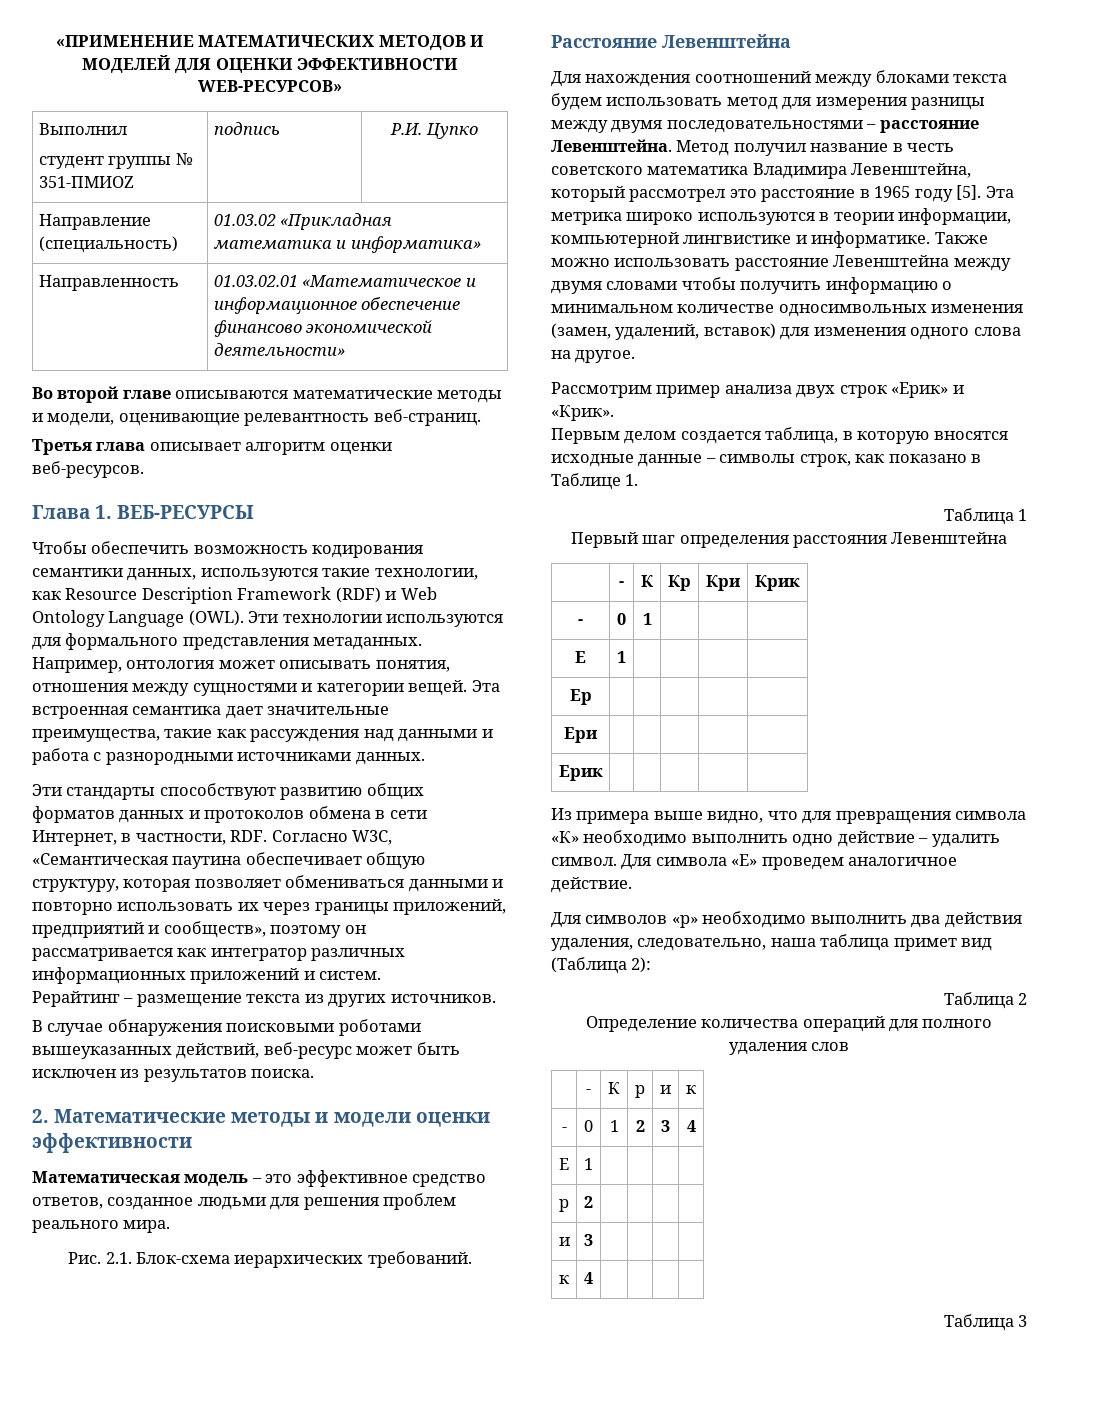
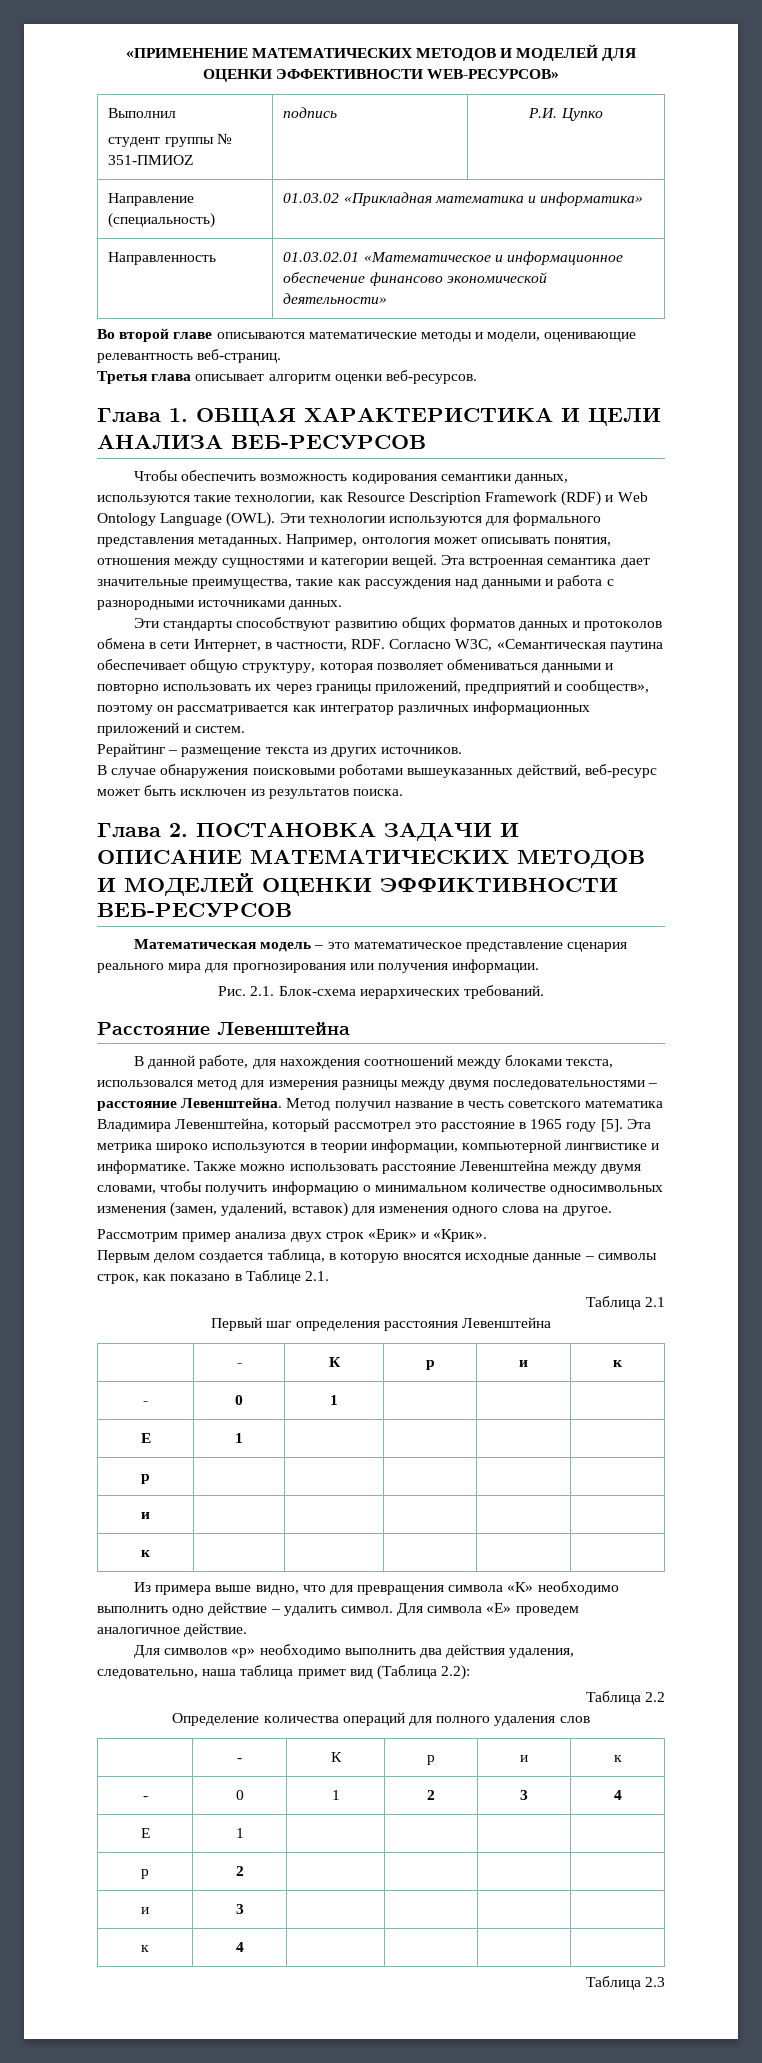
- Глава 1. ВЕБ-РЕСУРСЫ
+ Глава 1. ОБЩАЯ ХАРАКТЕРИСТИКА И ЦЕЛИ АНАЛИЗА ВЕБ-РЕСУРСОВ
- 2. Математические методы и модели оценки эффективности
- Математическая модель – это эффективное средство ответов, созданное людьми для решения проблем реального мира.
+ Глава 2. ПОСТАНОВКА ЗАДАЧИ И ОПИСАНИЕ МАТЕМАТИЧЕСКИХ МЕТОДОВ И МОДЕЛЕЙ ОЦЕНКИ ЭФФИКТИВНОСТИ ВЕБ-РЕСУРСОВ
+ Математическая модель – это математическое представление сценария реального мира для прогнозирования или получения информации.
- Для нахождения соотношений между блоками текста будем использовать метод для измерения разницы между двумя последовательностями – расстояние Левенштейна.
+ В данной работе, для нахождения соотношений между блоками текста, использовался метод для измерения разницы между двумя последовательностями – расстояние Левенштейна.
- Также можно использовать расстояние Левенштейна между двумя словами чтобы получить информацию о минимальном количестве односимвольных изменения (замен, удалений, вставок) для изменения одного слова на другое.
+ Также можно использовать расстояние Левенштейна между двумя словами, чтобы получить информацию о минимальном количестве односимвольных изменения (замен, удалений, вставок) для изменения одного слова на другое.
- Первым делом создается таблица, в которую вносятся исходные данные – символы строк, как показано в Таблице 1.
- Таблица 1
+ Первым делом создается таблица, в которую вносятся исходные данные – символы строк, как показано в Таблице 2.1.
+ Таблица 2.1
  Первый шаг определения расстояния Левенштейна
- | - | К | Кр | Кри | Крик
+ | - | К | р | и | к
- Ер | | | | |
- Ери | | | | |
- Ерик | | | | |
+ р | | | | |
+ и | | | | |
+ к | | | | |
- Для символов «р» необходимо выполнить два действия удаления, следовательно, наша таблица примет вид (Таблица 2):
- Таблица 2
+ Для символов «р» необходимо выполнить два действия удаления, следовательно, наша таблица примет вид (Таблица 2.2):
+ Таблица 2.2
- Таблица 3
+ Таблица 2.3

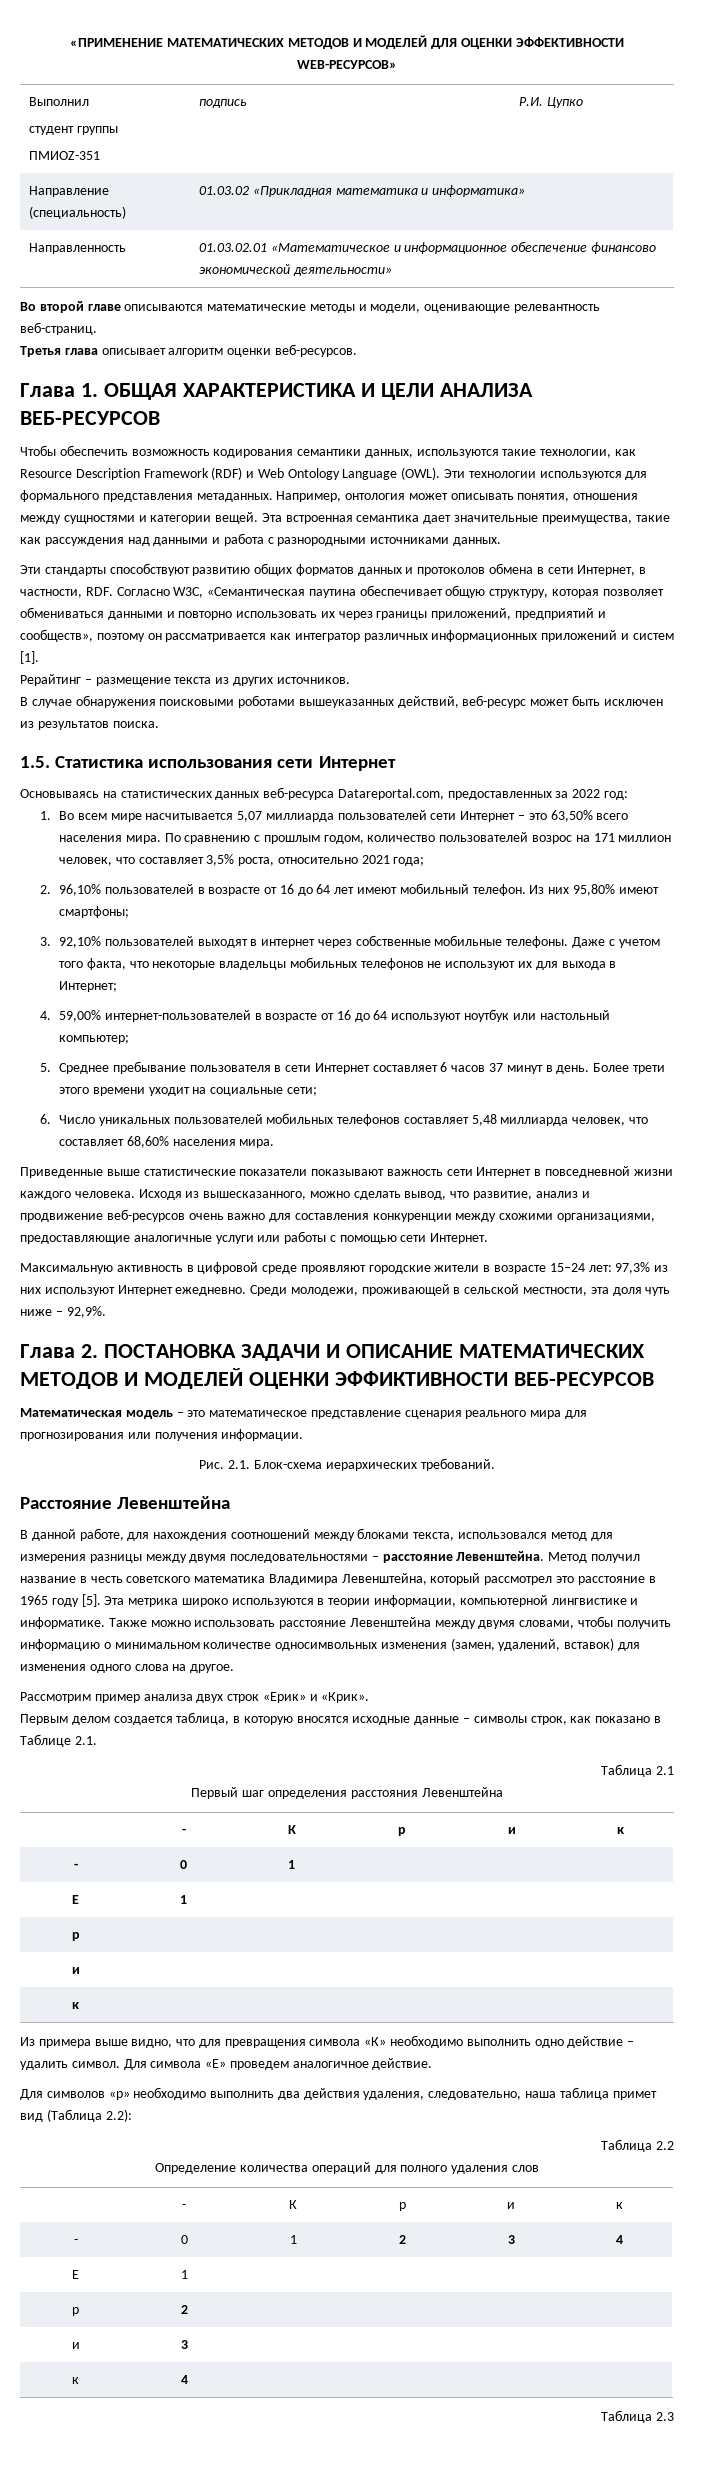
  Выполнил
- студент группы № 351-ПМИOZ | подпись | Р.И. Цупко
+ студент группы
+ ПМИOZ-351 | подпись | Р.И. Цупко
- Эти стандарты способствуют развитию общих форматов данных и протоколов обмена в сети Интернет, в частности, RDF. Согласно W3C, «Семантическая паутина обеспечивает общую структуру, которая позволяет обмениваться данными и повторно использовать их через границы приложений, предприятий и сообществ», поэтому он рассматривается как интегратор различных информационных приложений и систем.
+ Эти стандарты способствуют развитию общих форматов данных и протоколов обмена в сети Интернет, в частности, RDF. Согласно W3C, «Семантическая паутина обеспечивает общую структуру, которая позволяет обмениваться данными и повторно использовать их через границы приложений, предприятий и сообществ», поэтому он рассматривается как интегратор различных информационных приложений и систем [1].
+ 1.5. Статистика использования сети Интернет
+ Основываясь на статистических данных веб-ресурса Datareportal.com, предоставленных за 2022 год:
+ 1. Во всем мире насчитывается 5,07 миллиарда пользователей сети Интернет – это 63,50% всего населения мира. По сравнению с прошлым годом, количество пользователей возрос на 171 миллион человек, что составляет 3,5% роста, относительно 2021 года;
+ 2. 96,10% пользователей в возрасте от 16 до 64 лет имеют мобильный телефон. Из них 95,80% имеют смартфоны;
+ 3. 92,10% пользователей выходят в интернет через собственные мобильные телефоны. Даже с учетом того факта, что некоторые владельцы мобильных телефонов не используют их для выхода в Интернет;
+ 4. 59,00% интернет-пользователей в возрасте от 16 до 64 используют ноутбук или настольный компьютер;
+ 5. Среднее пребывание пользователя в сети Интернет составляет 6 часов 37 минут в день. Более трети этого времени уходит на социальные сети;
+ 6. Число уникальных пользователей мобильных телефонов составляет 5,48 миллиарда человек, что составляет 68,60% населения мира.
+ Приведенные выше статистические показатели показывают важность сети Интернет в повседневной жизни каждого человека. Исходя из вышесказанного, можно сделать вывод, что развитие, анализ и продвижение веб-ресурсов очень важно для составления конкуренции между схожими организациями, предоставляющие аналогичные услуги или работы с помощью сети Интернет.
+ Максимальную активность в цифровой среде проявляют городские жители в возрасте 15–24 лет: 97,3% из них используют Интернет ежедневно. Среди молодежи, проживающей в сельской местности, эта доля чуть ниже – 92,9%.

